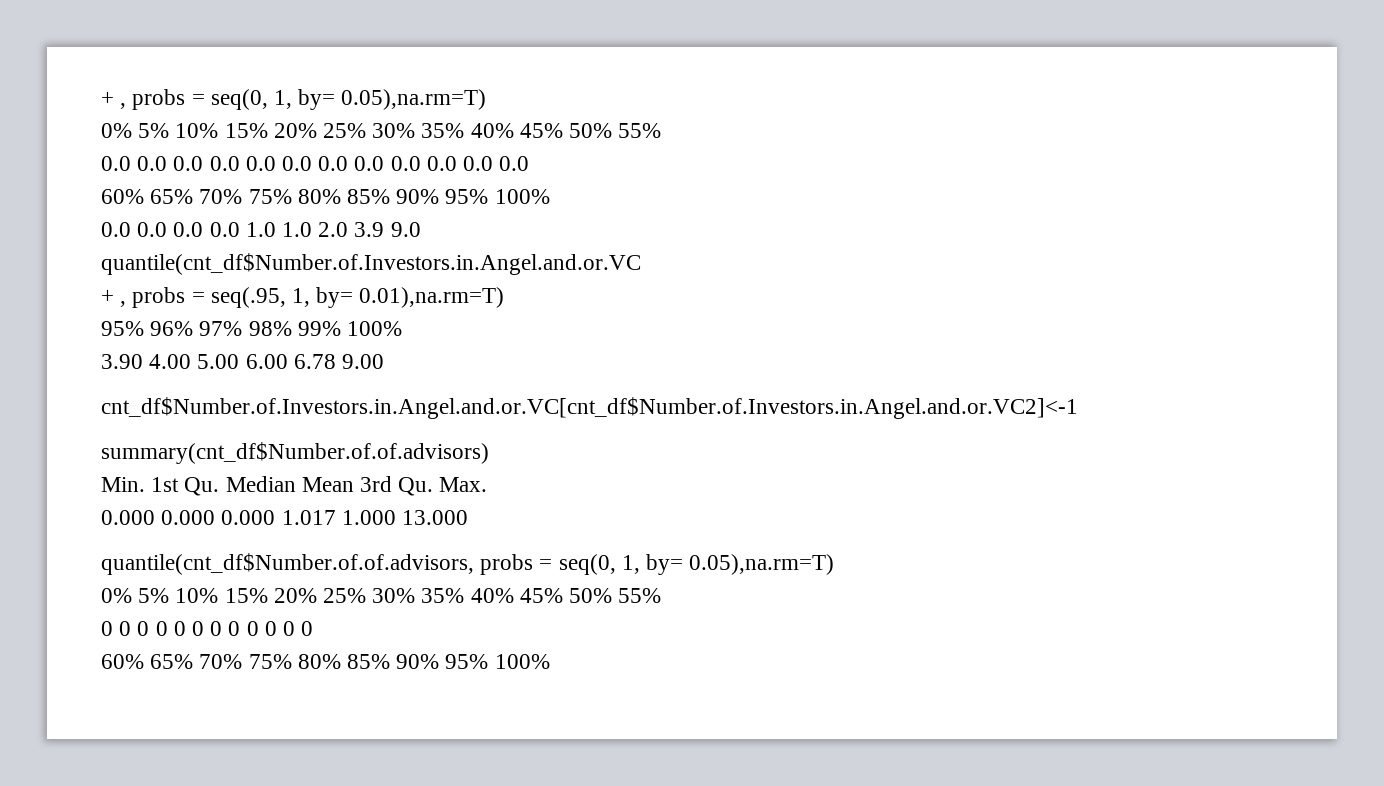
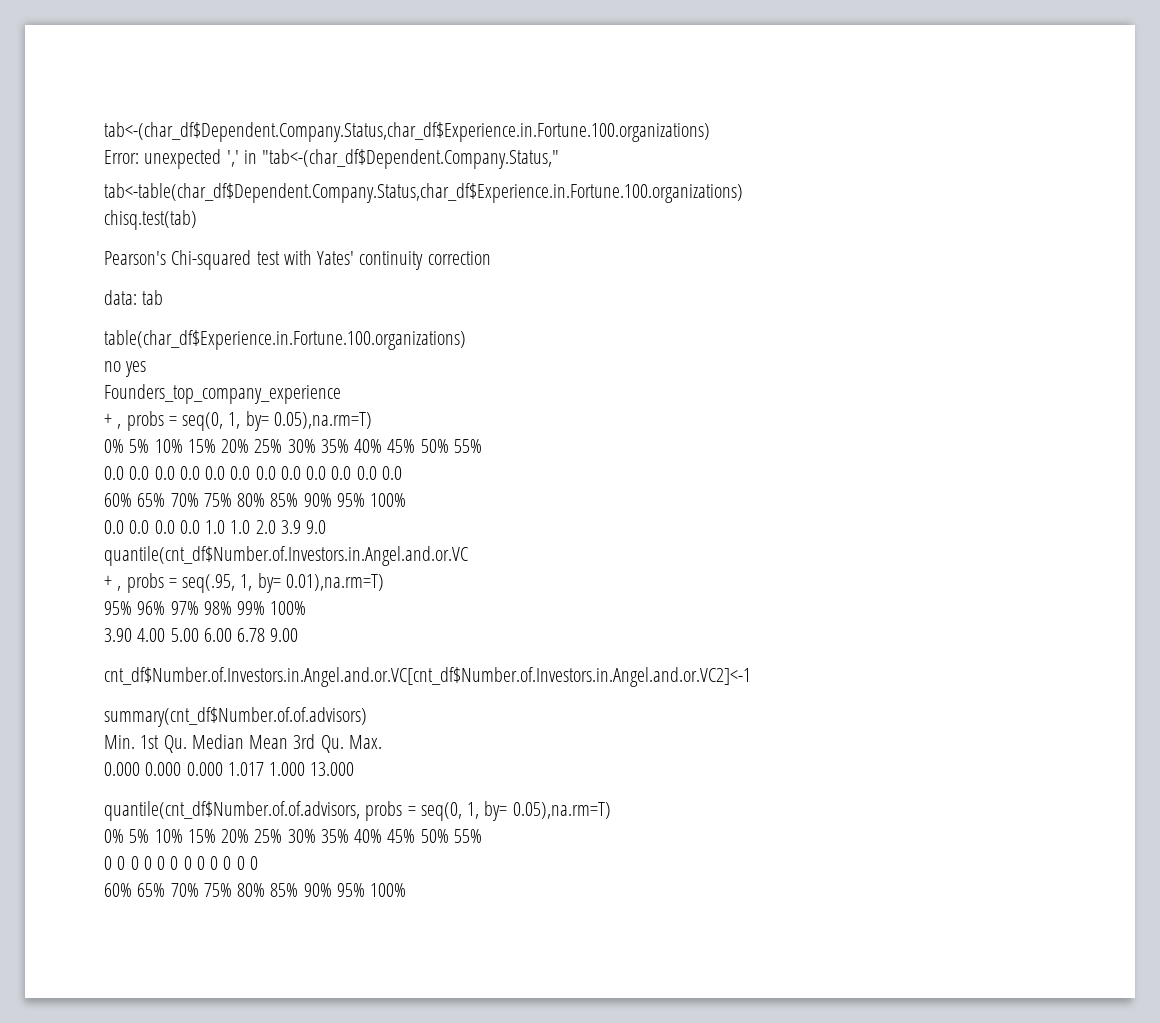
+ tab<-(char_df$Dependent.Company.Status,char_df$Experience.in.Fortune.100.organizations)
+ Error: unexpected ',' in "tab<-(char_df$Dependent.Company.Status,"
+ tab<-table(char_df$Dependent.Company.Status,char_df$Experience.in.Fortune.100.organizations)
+ chisq.test(tab)
+ Pearson's Chi-squared test with Yates' continuity correction
+ data: tab
+ table(char_df$Experience.in.Fortune.100.organizations)
+ no yes
+ Founders_top_company_experience

